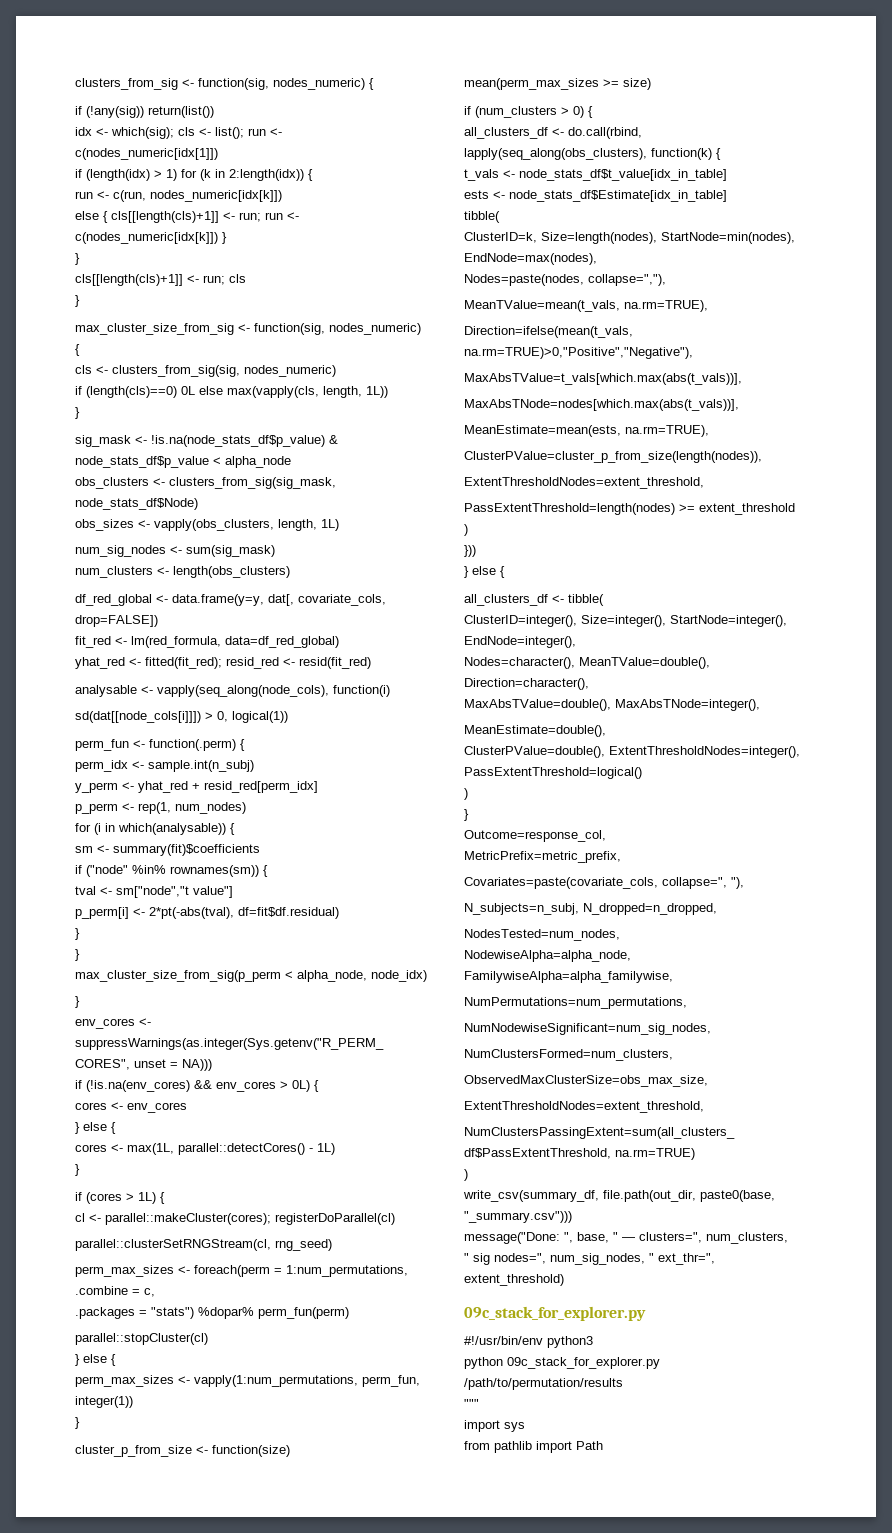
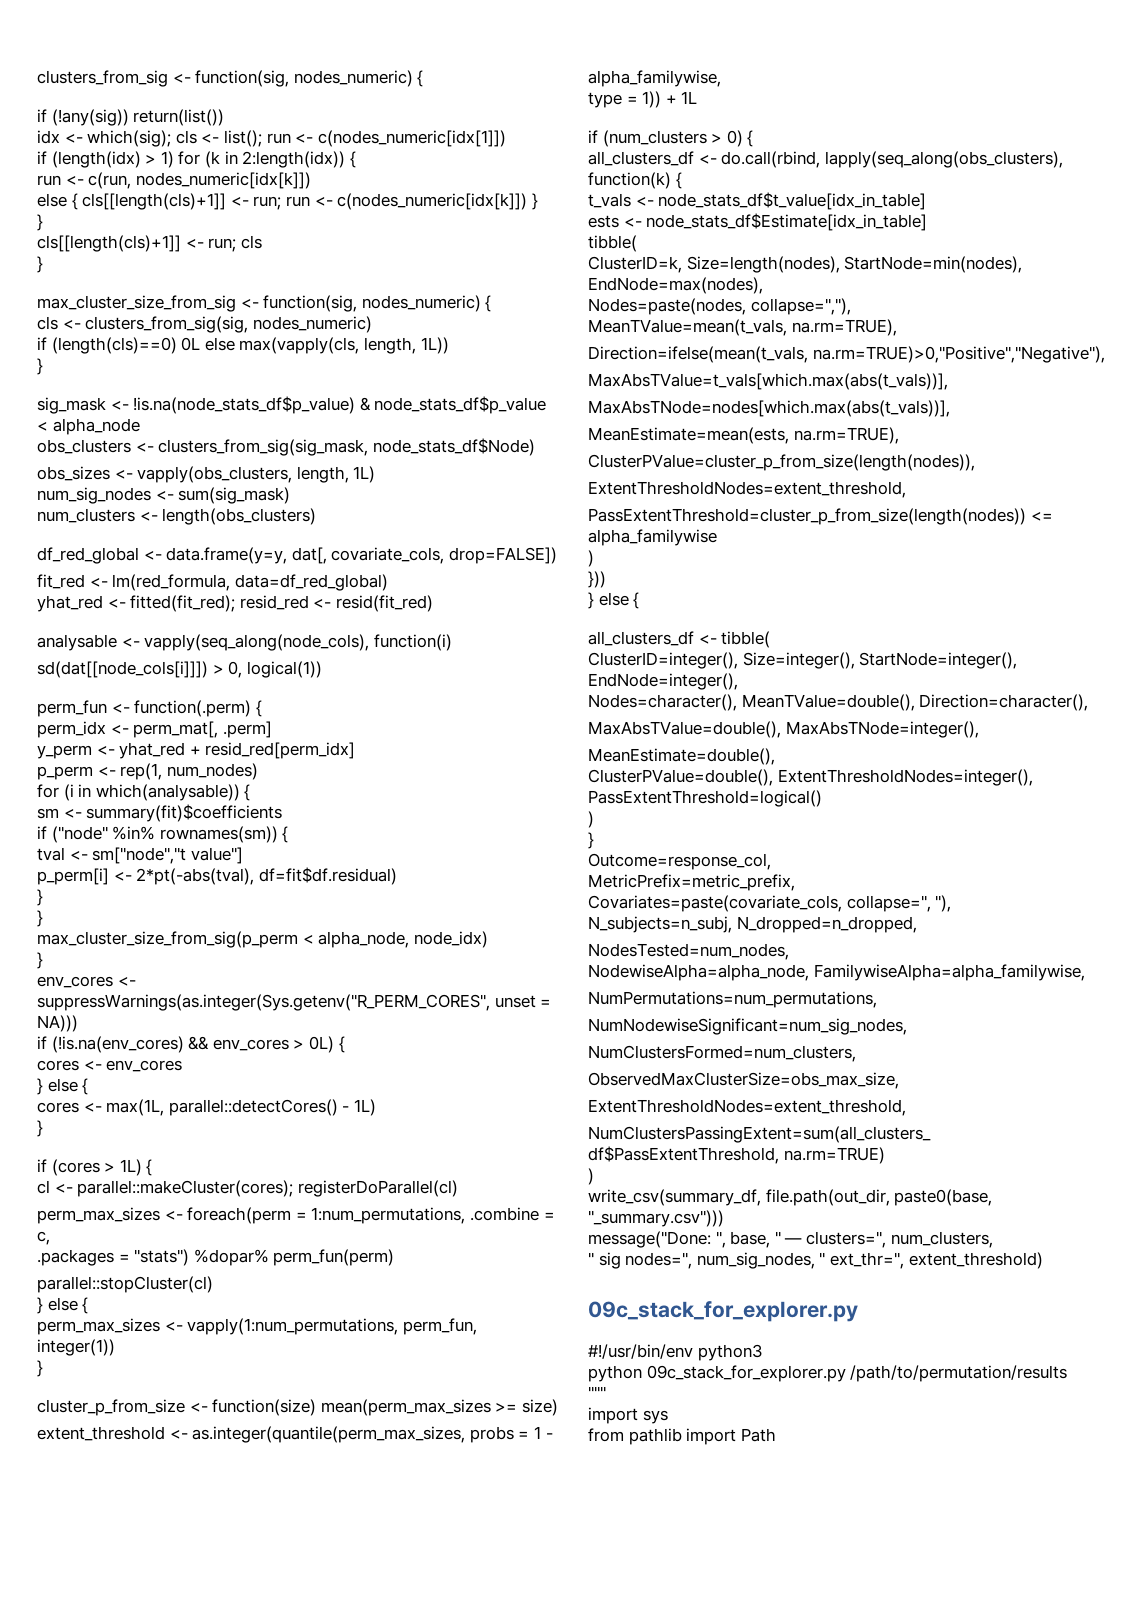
- perm_idx <- sample.int(n_subj)
+ perm_idx <- perm_mat[, .perm]
- parallel::clusterSetRNGStream(cl, rng_seed)
+ extent_threshold <- as.integer(quantile(perm_max_sizes, probs = 1 - alpha_familywise,
+ type = 1)) + 1L
- PassExtentThreshold=length(nodes) >= extent_threshold
+ PassExtentThreshold=cluster_p_from_size(length(nodes)) <= alpha_familywise

